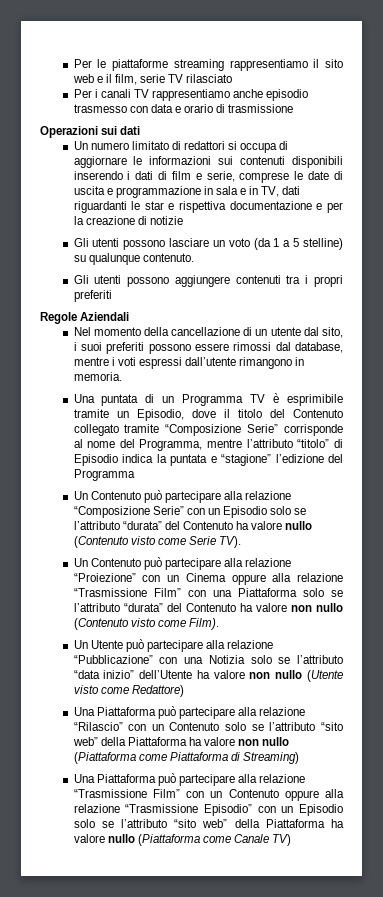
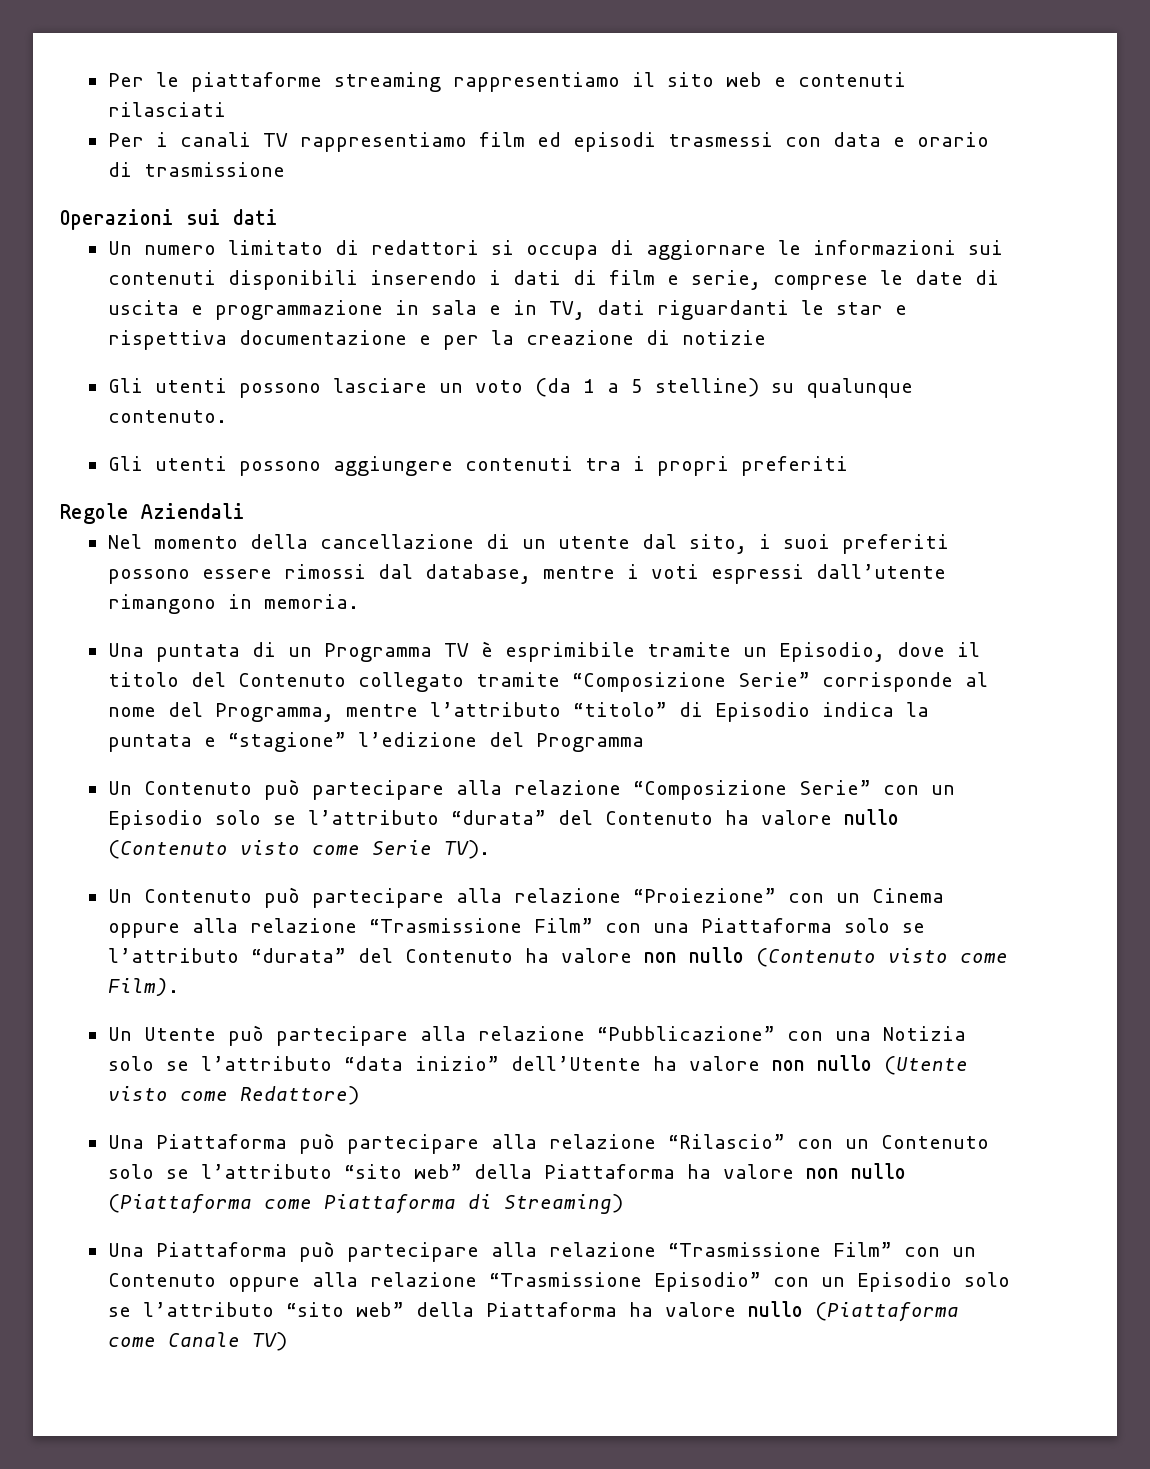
- Per le piattaforme streaming rappresentiamo il sito web e il film, serie TV rilasciato
+ Per le piattaforme streaming rappresentiamo il sito web e contenuti rilasciati
- Per i canali TV rappresentiamo anche episodio trasmesso con data e orario di trasmissione
+ Per i canali TV rappresentiamo film ed episodi trasmessi con data e orario di trasmissione

